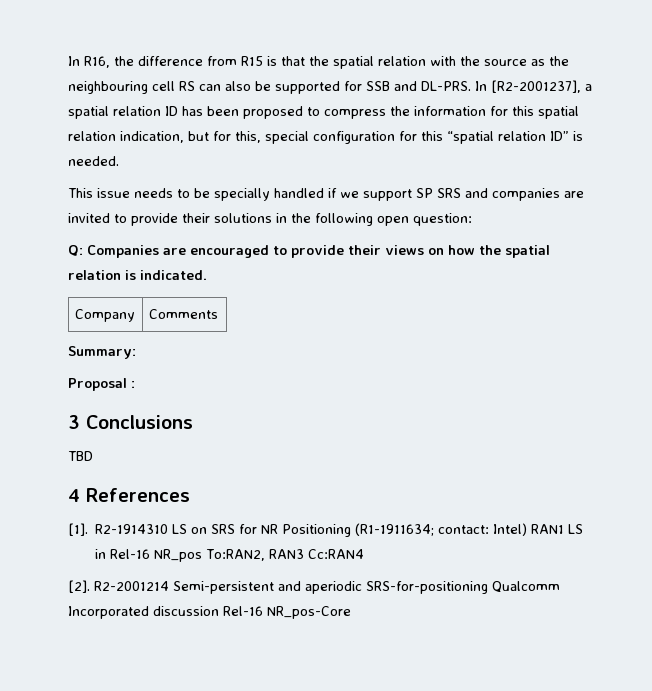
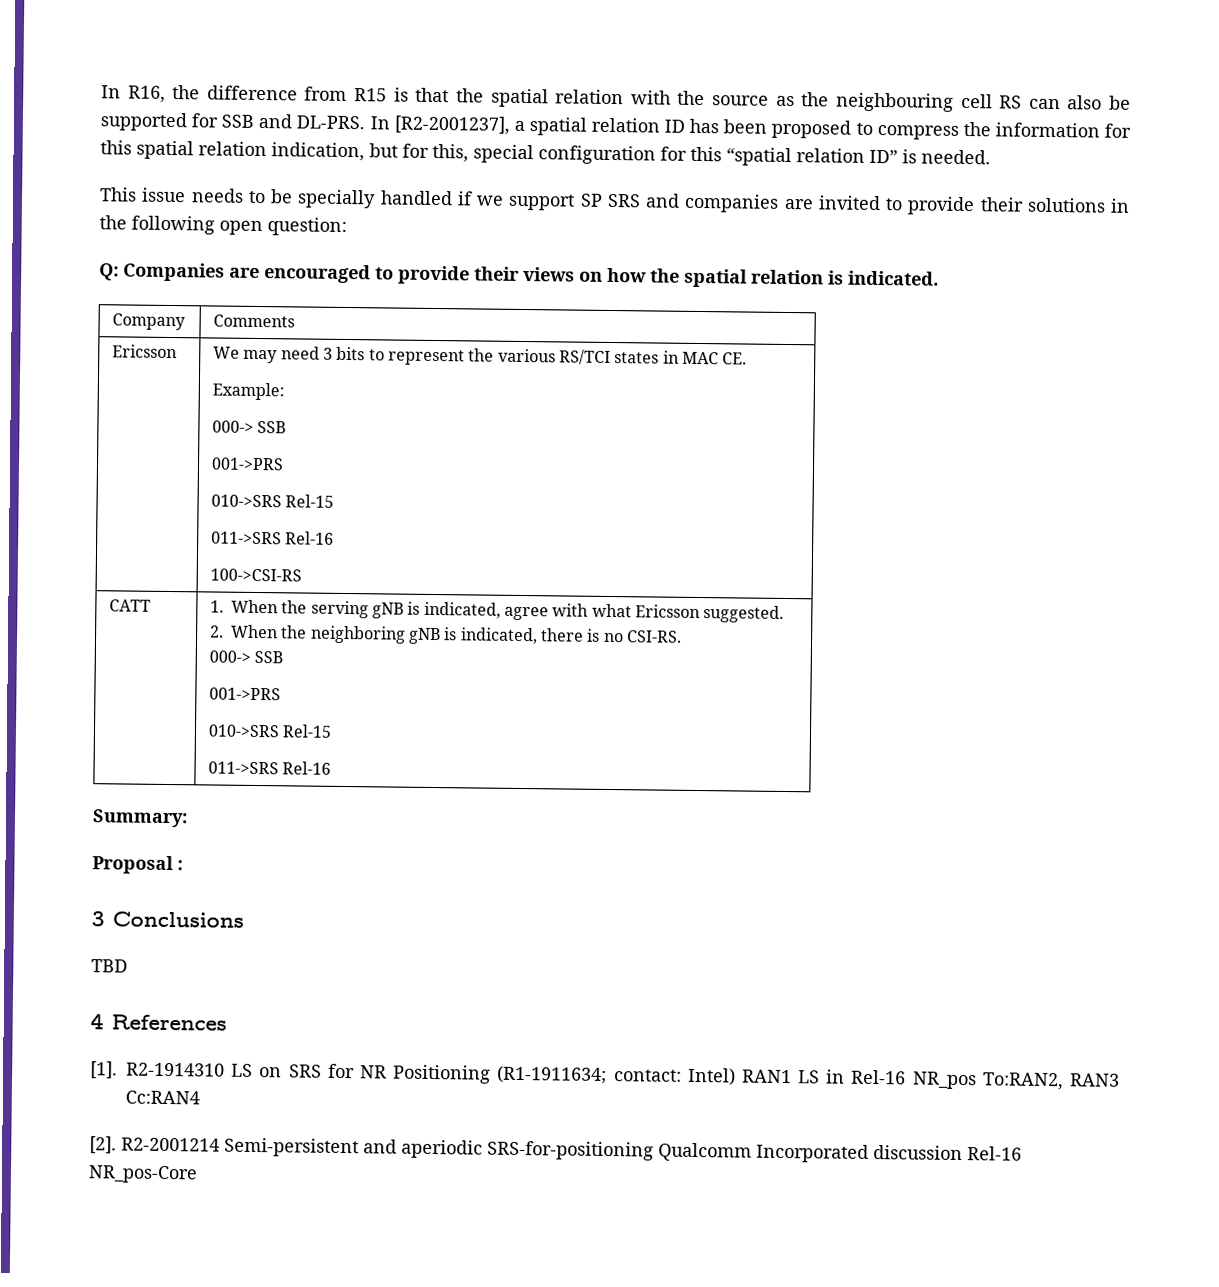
+ Ericsson | We may need 3 bits to represent the various RS/TCI states in MAC CE.
+ Example:
+ 000-> SSB
+ 001->PRS
+ 010->SRS Rel-15
+ 011->SRS Rel-16
+ 100->CSI-RS
+ CATT | 1. When the serving gNB is indicated, agree with what Ericsson suggested.
+ 2. When the neighboring gNB is indicated, there is no CSI-RS.
+ 000-> SSB
+ 001->PRS
+ 010->SRS Rel-15
+ 011->SRS Rel-16

